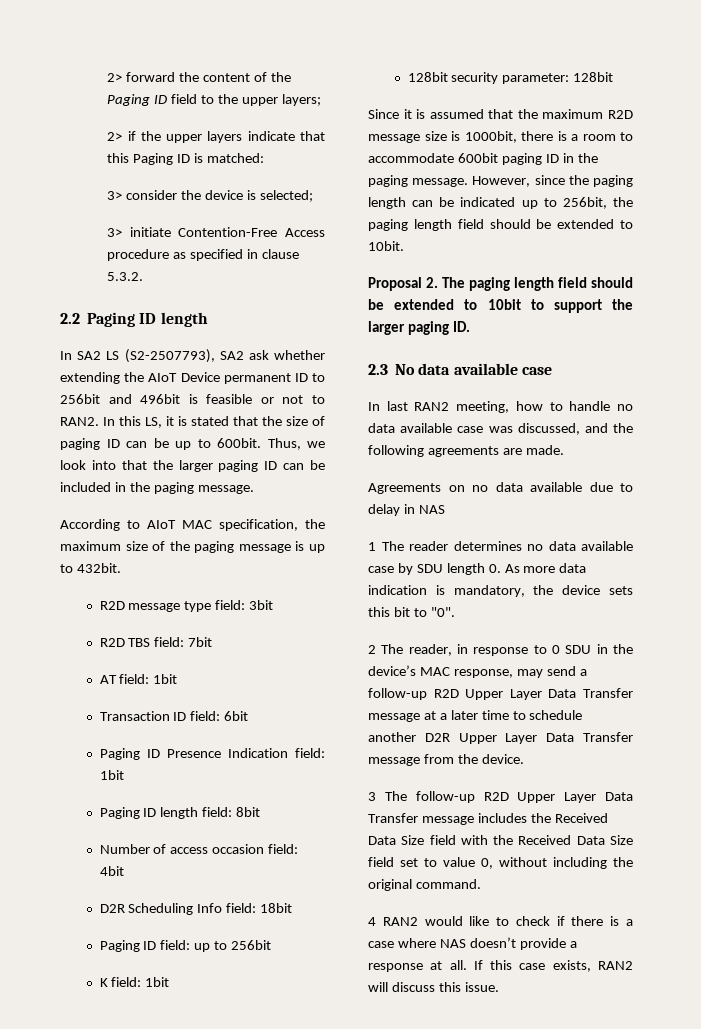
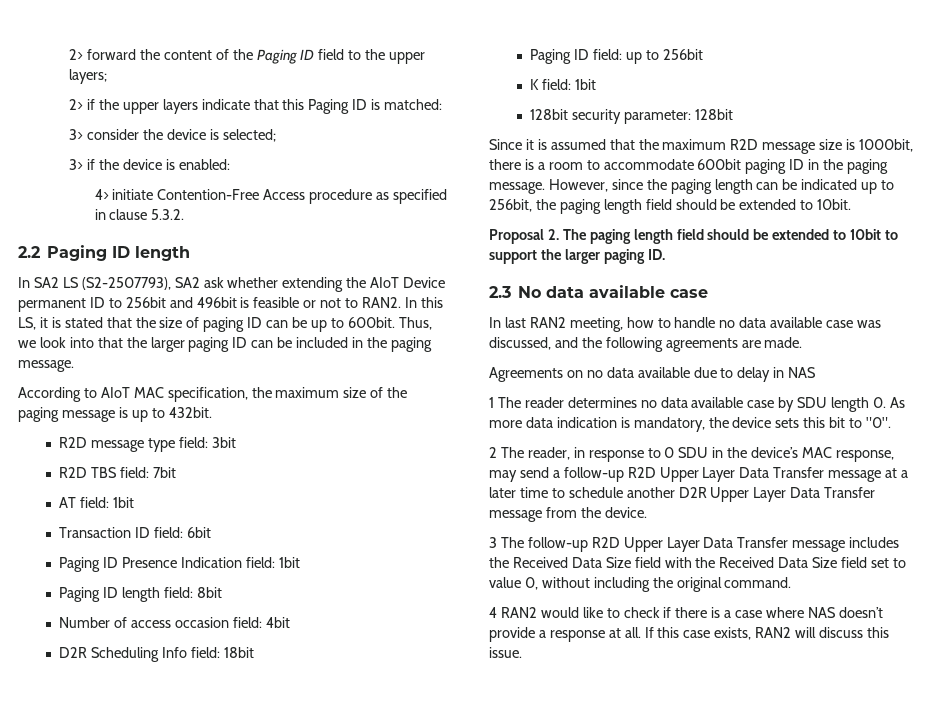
- 3> initiate Contention-Free Access procedure as specified in clause 5.3.2.
+ 3> if the device is enabled:
+ 4> initiate Contention-Free Access procedure as specified in clause 5.3.2.

